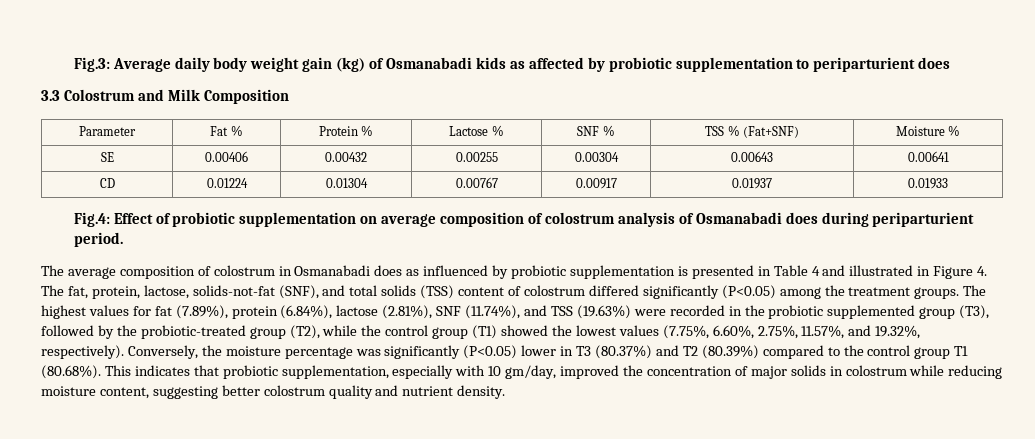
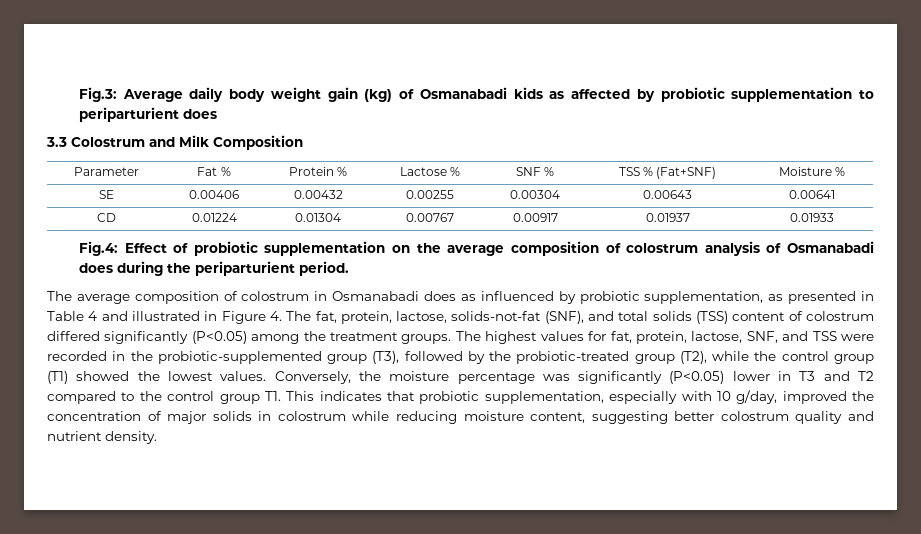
- Fig.4: Effect of probiotic supplementation on average composition of colostrum analysis of Osmanabadi does during periparturient period.
+ Fig.4: Effect of probiotic supplementation on the average composition of colostrum analysis of Osmanabadi does during the periparturient period.
- The average composition of colostrum in Osmanabadi does as influenced by probiotic supplementation is presented in Table 4 and illustrated in Figure 4. The fat, protein, lactose, solids-not-fat (SNF), and total solids (TSS) content of colostrum differed significantly (P<0.05) among the treatment groups.
+ The average composition of colostrum in Osmanabadi does as influenced by probiotic supplementation, as presented in Table 4 and illustrated in Figure 4. The fat, protein, lactose, solids-not-fat (SNF), and total solids (TSS) content of colostrum differed significantly (P<0.05) among the treatment groups.
- The highest values for fat (7.89%), protein (6.84%), lactose (2.81%), SNF (11.74%), and TSS (19.63%) were recorded in the probiotic supplemented group (T3), followed by the probiotic-treated group (T2), while the control group (T1) showed the lowest values (7.75%, 6.60%, 2.75%, 11.57%, and 19.32%, respectively).
+ The highest values for fat, protein, lactose, SNF, and TSS were recorded in the probiotic-supplemented group (T3), followed by the probiotic-treated group (T2), while the control group (T1) showed the lowest values.
- Conversely, the moisture percentage was significantly (P<0.05) lower in T3 (80.37%) and T2 (80.39%) compared to the control group T1 (80.68%). This indicates that probiotic supplementation, especially with 10 gm/day, improved the concentration of major solids in colostrum while reducing moisture content, suggesting better colostrum quality and nutrient density.
+ Conversely, the moisture percentage was significantly (P<0.05) lower in T3 and T2 compared to the control group T1. This indicates that probiotic supplementation, especially with 10 g/day, improved the concentration of major solids in colostrum while reducing moisture content, suggesting better colostrum quality and nutrient density.

